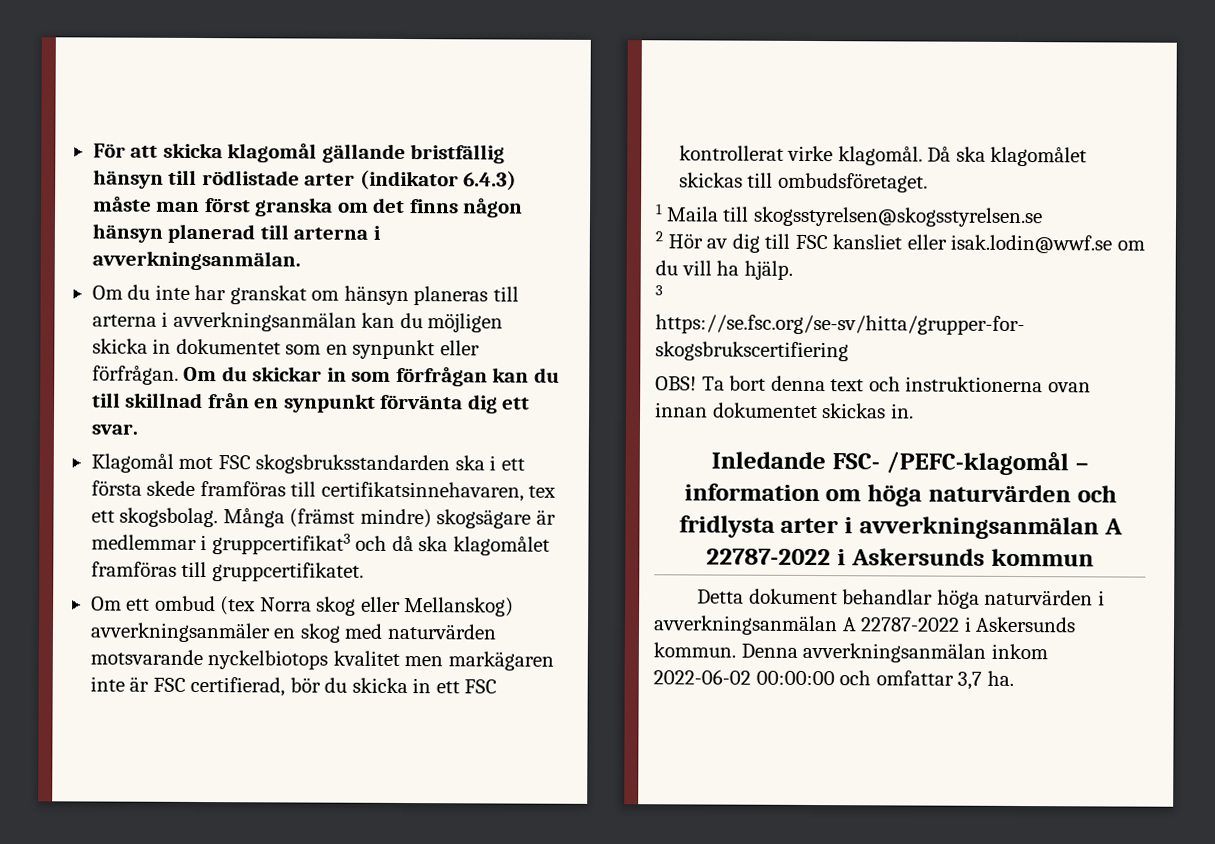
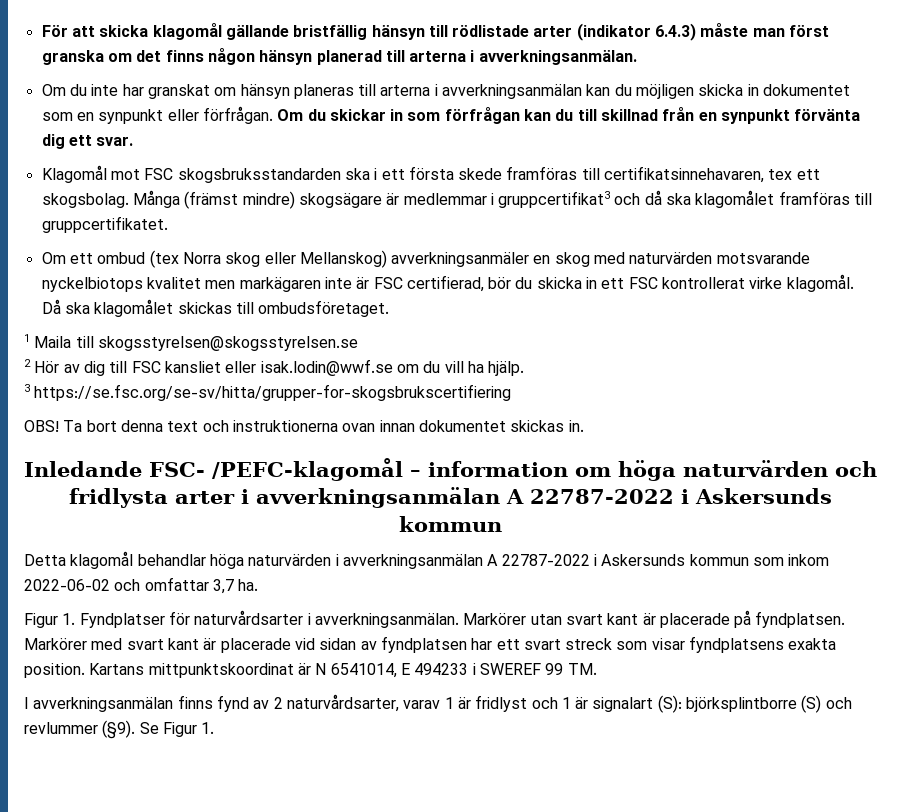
- Detta dokument behandlar höga naturvärden i avverkningsanmälan A 22787-2022 i Askersunds kommun. Denna avverkningsanmälan inkom 2022-06-02 00:00:00 och omfattar 3,7 ha.
+ Detta klagomål behandlar höga naturvärden i avverkningsanmälan A 22787-2022 i Askersunds kommun som inkom 2022-06-02 och omfattar 3,7 ha.
+ Figur 1. Fyndplatser för naturvårdsarter i avverkningsanmälan. Markörer utan svart kant är placerade på fyndplatsen. Markörer med svart kant är placerade vid sidan av fyndplatsen har ett svart streck som visar fyndplatsens exakta position. Kartans mittpunktskoordinat är N 6541014, E 494233 i SWEREF 99 TM.
+ I avverkningsanmälan finns fynd av 2 naturvårdsarter, varav 1 är fridlyst och 1 är signalart (S): björksplintborre (S) och revlummer (§9). Se Figur 1.

